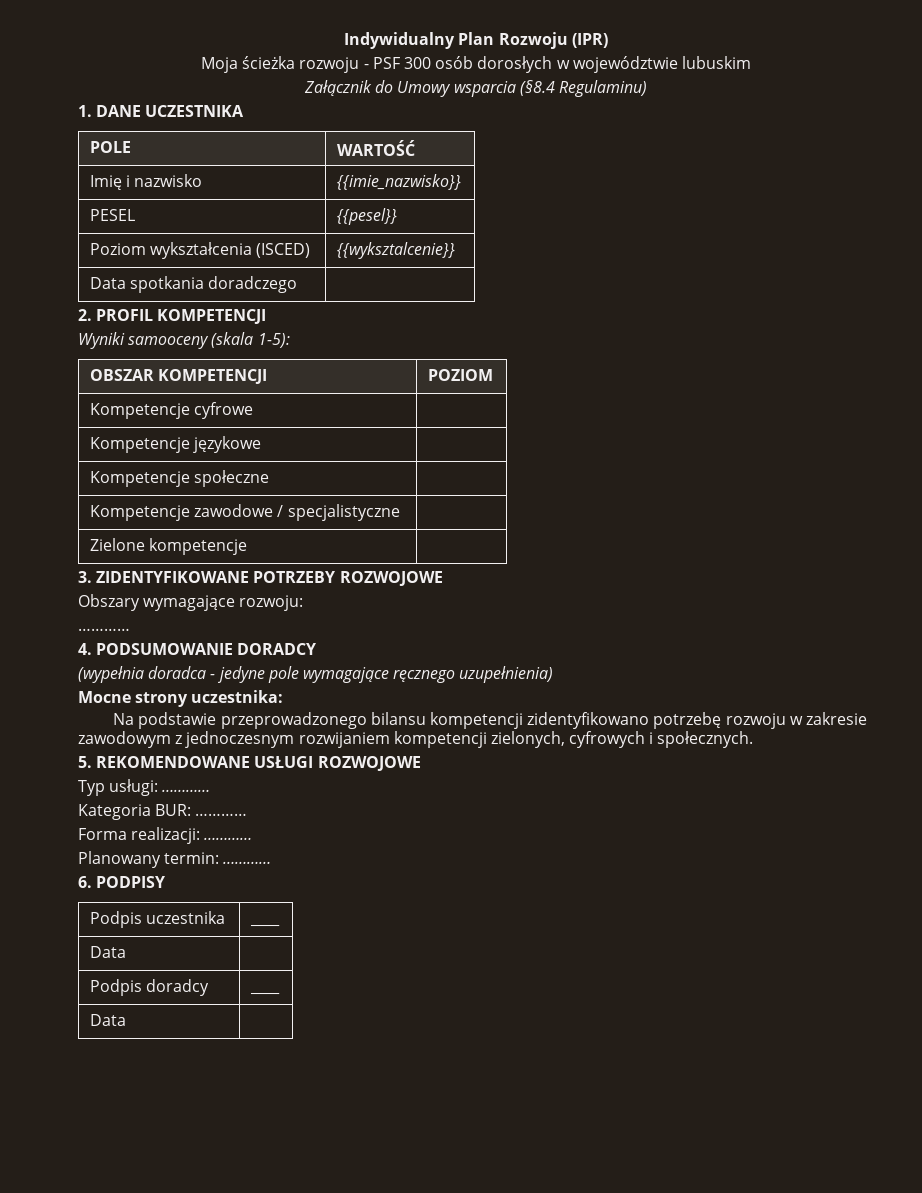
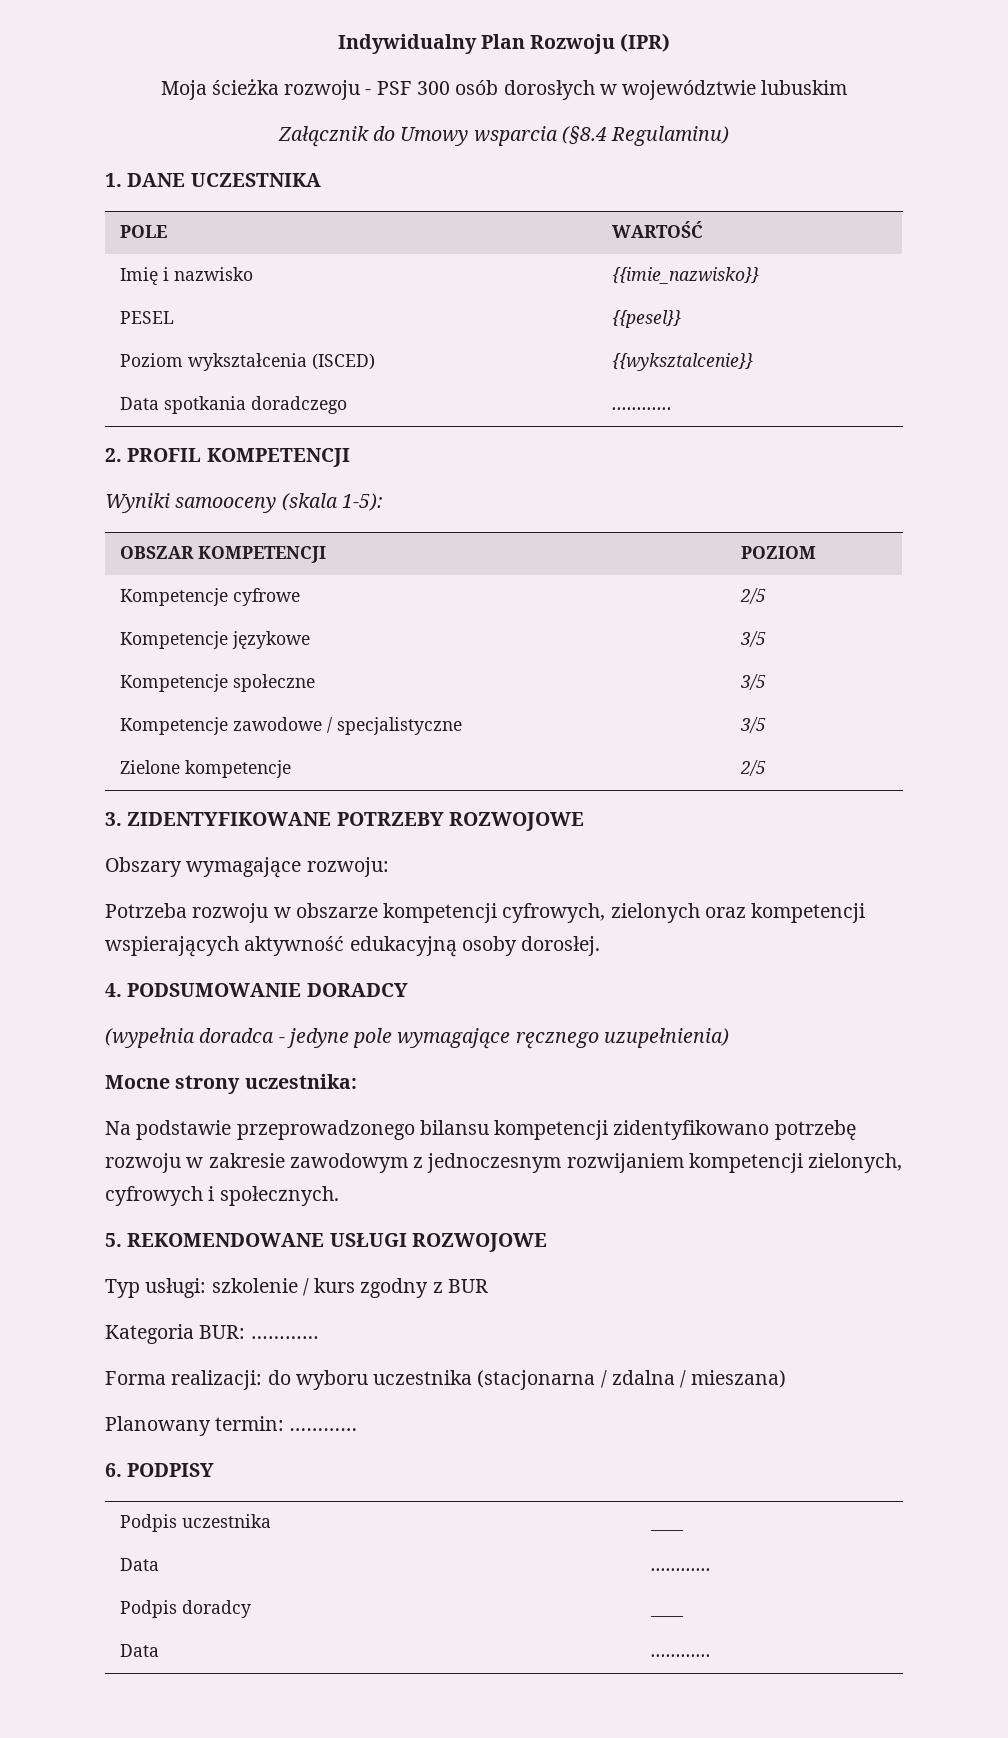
- Data spotkania doradczego |
+ Data spotkania doradczego | …………
- Kompetencje cyfrowe |
+ Kompetencje cyfrowe | 2/5
- Kompetencje językowe |
+ Kompetencje językowe | 3/5
- Kompetencje społeczne |
+ Kompetencje społeczne | 3/5
- Kompetencje zawodowe / specjalistyczne |
+ Kompetencje zawodowe / specjalistyczne | 3/5
- Zielone kompetencje |
+ Zielone kompetencje | 2/5
  Obszary wymagające rozwoju:
- …………
+ Potrzeba rozwoju w obszarze kompetencji cyfrowych, zielonych oraz kompetencji wspierających aktywność edukacyjną osoby dorosłej.
- Typ usługi: …………
+ Typ usługi: szkolenie / kurs zgodny z BUR
- Forma realizacji: …………
+ Forma realizacji: do wyboru uczestnika (stacjonarna / zdalna / mieszana)
  Podpis uczestnika | ____
- Data |
+ Data | …………
  Podpis doradcy | ____
- Data |
+ Data | …………

